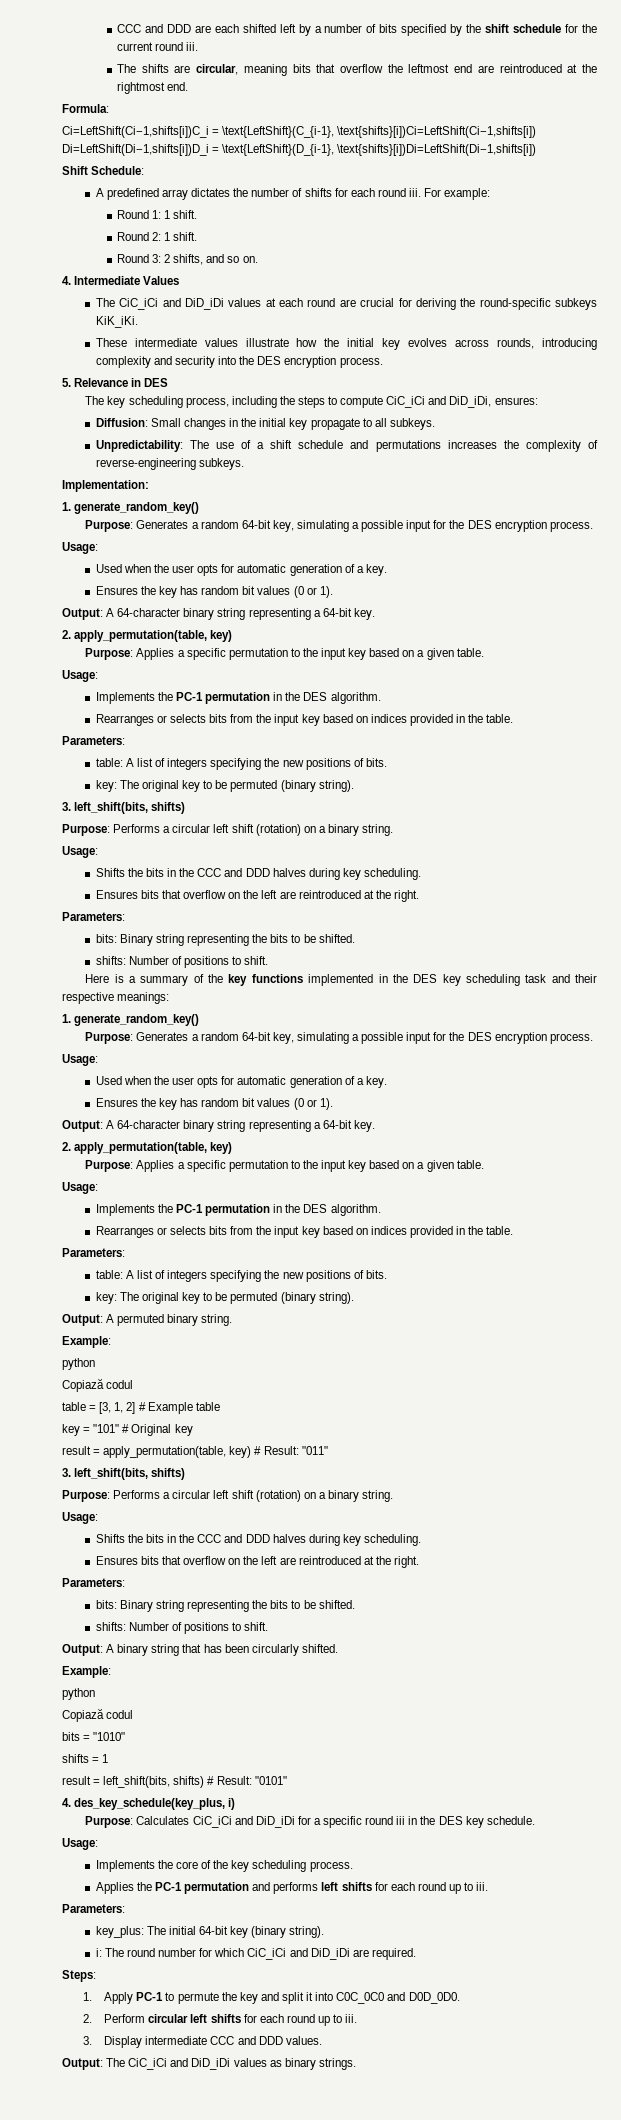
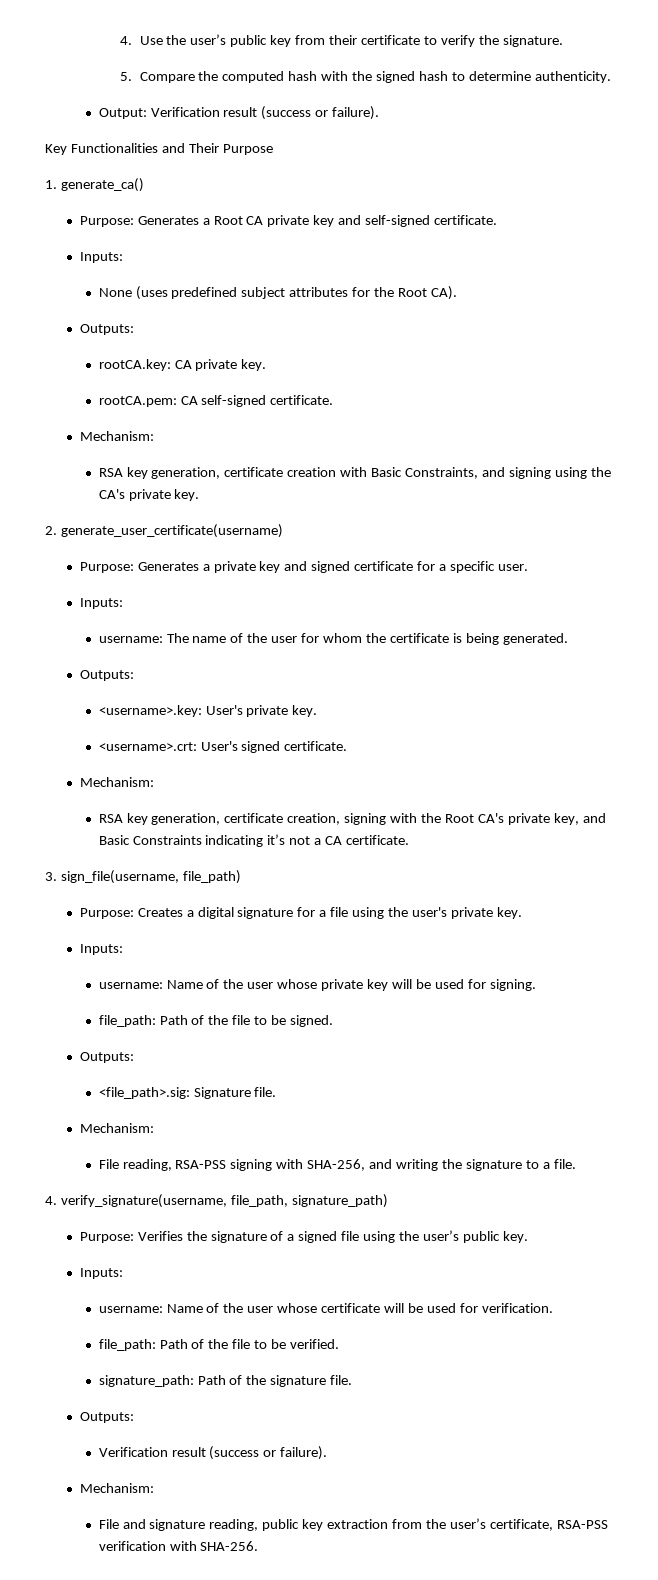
- CCC and DDD are each shifted left by a number of bits specified by the shift schedule for the current round iii.
- The shifts are circular, meaning bits that overflow the leftmost end are reintroduced at the rightmost end.
- Formula:
- Ci=LeftShift(Ci−1,shifts[i])C_i = \text{LeftShift}(C_{i-1}, \text{shifts}[i])Ci=LeftShift(Ci−1,shifts[i]) Di=LeftShift(Di−1,shifts[i])D_i = \text{LeftShift}(D_{i-1}, \text{shifts}[i])Di=LeftShift(Di−1,shifts[i])
- Shift Schedule:
- A predefined array dictates the number of shifts for each round iii. For example:
- Round 1: 1 shift.
- Round 2: 1 shift.
- Round 3: 2 shifts, and so on.
- 4. Intermediate Values
- The CiC_iCi and DiD_iDi values at each round are crucial for deriving the round-specific subkeys KiK_iKi.
- These intermediate values illustrate how the initial key evolves across rounds, introducing complexity and security into the DES encryption process.
- 5. Relevance in DES
- The key scheduling process, including the steps to compute CiC_iCi and DiD_iDi, ensures:
- Diffusion: Small changes in the initial key propagate to all subkeys.
- Unpredictability: The use of a shift schedule and permutations increases the complexity of reverse-engineering subkeys.
- Implementation:
- 1. generate_random_key()
- Purpose: Generates a random 64-bit key, simulating a possible input for the DES encryption process.
- Usage:
- Used when the user opts for automatic generation of a key.
- Ensures the key has random bit values (0 or 1).
- Output: A 64-character binary string representing a 64-bit key.
- 2. apply_permutation(table, key)
- Purpose: Applies a specific permutation to the input key based on a given table.
- Usage:
- Implements the PC-1 permutation in the DES algorithm.
- Rearranges or selects bits from the input key based on indices provided in the table.
- Parameters:
- table: A list of integers specifying the new positions of bits.
- key: The original key to be permuted (binary string).
- 3. left_shift(bits, shifts)
- Purpose: Performs a circular left shift (rotation) on a binary string.
- Usage:
- Shifts the bits in the CCC and DDD halves during key scheduling.
- Ensures bits that overflow on the left are reintroduced at the right.
- Parameters:
- bits: Binary string representing the bits to be shifted.
- shifts: Number of positions to shift.
- Here is a summary of the key functions implemented in the DES key scheduling task and their respective meanings:
- 1. generate_random_key()
- Purpose: Generates a random 64-bit key, simulating a possible input for the DES encryption process.
- Usage:
- Used when the user opts for automatic generation of a key.
- Ensures the key has random bit values (0 or 1).
- Output: A 64-character binary string representing a 64-bit key.
- 2. apply_permutation(table, key)
- Purpose: Applies a specific permutation to the input key based on a given table.
- Usage:
- Implements the PC-1 permutation in the DES algorithm.
- Rearranges or selects bits from the input key based on indices provided in the table.
- Parameters:
- table: A list of integers specifying the new positions of bits.
- key: The original key to be permuted (binary string).
- Output: A permuted binary string.
- Example:
- python
- Copiază codul
- table = [3, 1, 2] # Example table
- key = "101" # Original key
- result = apply_permutation(table, key) # Result: "011"
- 3. left_shift(bits, shifts)
- Purpose: Performs a circular left shift (rotation) on a binary string.
- Usage:
- Shifts the bits in the CCC and DDD halves during key scheduling.
- Ensures bits that overflow on the left are reintroduced at the right.
- Parameters:
- bits: Binary string representing the bits to be shifted.
- shifts: Number of positions to shift.
- Output: A binary string that has been circularly shifted.
- Example:
- python
- Copiază codul
- bits = "1010"
- shifts = 1
- result = left_shift(bits, shifts) # Result: "0101"
- 4. des_key_schedule(key_plus, i)
- Purpose: Calculates CiC_iCi and DiD_iDi for a specific round iii in the DES key schedule.
- Usage:
- Implements the core of the key scheduling process.
- Applies the PC-1 permutation and performs left shifts for each round up to iii.
- Parameters:
- key_plus: The initial 64-bit key (binary string).
- i: The round number for which CiC_iCi and DiD_iDi are required.
- Steps:
- 1. Apply PC-1 to permute the key and split it into C0C_0C0 and D0D_0D0.
- 2. Perform circular left shifts for each round up to iii.
- 3. Display intermediate CCC and DDD values.
- Output: The CiC_iCi and DiD_iDi values as binary strings.
+ 4. Use the user’s public key from their certificate to verify the signature.
+ 5. Compare the computed hash with the signed hash to determine authenticity.
+ Output: Verification result (success or failure).
+ Key Functionalities and Their Purpose
+ 1. generate_ca()
+ Purpose: Generates a Root CA private key and self-signed certificate.
+ Inputs:
+ None (uses predefined subject attributes for the Root CA).
+ Outputs:
+ rootCA.key: CA private key.
+ rootCA.pem: CA self-signed certificate.
+ Mechanism:
+ RSA key generation, certificate creation with Basic Constraints, and signing using the CA's private key.
+ 2. generate_user_certificate(username)
+ Purpose: Generates a private key and signed certificate for a specific user.
+ Inputs:
+ username: The name of the user for whom the certificate is being generated.
+ Outputs:
+ <username>.key: User's private key.
+ <username>.crt: User's signed certificate.
+ Mechanism:
+ RSA key generation, certificate creation, signing with the Root CA's private key, and Basic Constraints indicating it’s not a CA certificate.
+ 3. sign_file(username, file_path)
+ Purpose: Creates a digital signature for a file using the user's private key.
+ Inputs:
+ username: Name of the user whose private key will be used for signing.
+ file_path: Path of the file to be signed.
+ Outputs:
+ <file_path>.sig: Signature file.
+ Mechanism:
+ File reading, RSA-PSS signing with SHA-256, and writing the signature to a file.
+ 4. verify_signature(username, file_path, signature_path)
+ Purpose: Verifies the signature of a signed file using the user’s public key.
+ Inputs:
+ username: Name of the user whose certificate will be used for verification.
+ file_path: Path of the file to be verified.
+ signature_path: Path of the signature file.
+ Outputs:
+ Verification result (success or failure).
+ Mechanism:
+ File and signature reading, public key extraction from the user’s certificate, RSA-PSS verification with SHA-256.

